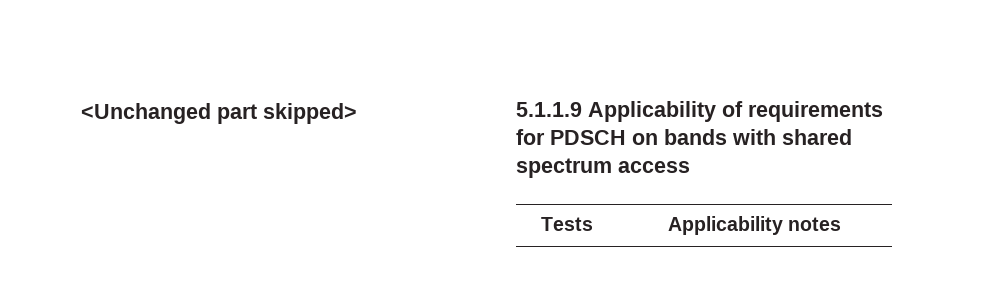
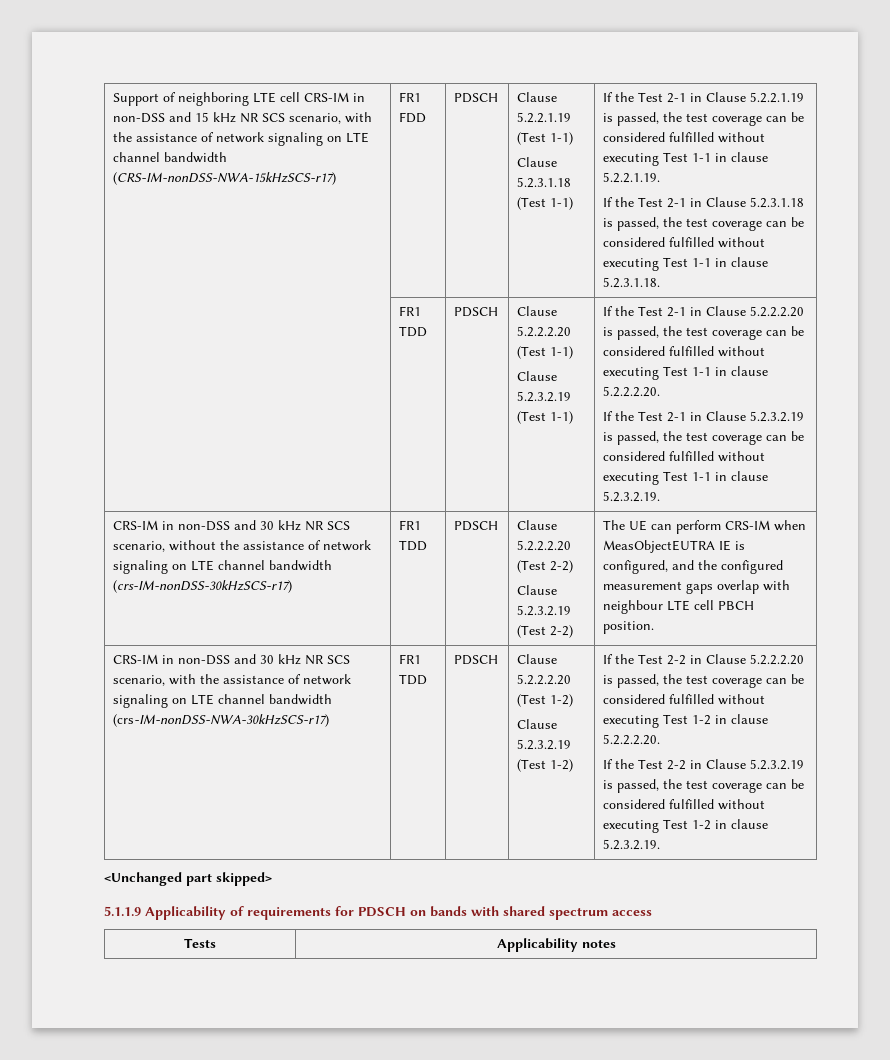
+ Support of neighboring LTE cell CRS-IM in non-DSS and 15 kHz NR SCS scenario, with the assistance of network signaling on LTE channel bandwidth (CRS-IM-nonDSS-NWA-15kHzSCS-r17) | FR1 FDD | PDSCH | Clause 5.2.2.1.19 (Test 1-1)
+ Clause 5.2.3.1.18 (Test 1-1) | If the Test 2-1 in Clause 5.2.2.1.19 is passed, the test coverage can be considered fulfilled without executing Test 1-1 in clause 5.2.2.1.19.
+ If the Test 2-1 in Clause 5.2.3.1.18 is passed, the test coverage can be considered fulfilled without executing Test 1-1 in clause 5.2.3.1.18.
+ | FR1 TDD | PDSCH | Clause 5.2.2.2.20 (Test 1-1)
+ Clause 5.2.3.2.19 (Test 1-1) | If the Test 2-1 in Clause 5.2.2.2.20 is passed, the test coverage can be considered fulfilled without executing Test 1-1 in clause 5.2.2.2.20.
+ If the Test 2-1 in Clause 5.2.3.2.19 is passed, the test coverage can be considered fulfilled without executing Test 1-1 in clause 5.2.3.2.19.
+ CRS-IM in non-DSS and 30 kHz NR SCS scenario, without the assistance of network signaling on LTE channel bandwidth (crs-IM-nonDSS-30kHzSCS-r17) | FR1 TDD | PDSCH | Clause 5.2.2.2.20 (Test 2-2)
+ Clause 5.2.3.2.19 (Test 2-2) | The UE can perform CRS-IM when MeasObjectEUTRA IE is configured, and the configured measurement gaps overlap with neighbour LTE cell PBCH position.
+ CRS-IM in non-DSS and 30 kHz NR SCS scenario, with the assistance of network signaling on LTE channel bandwidth (crs-IM-nonDSS-NWA-30kHzSCS-r17) | FR1 TDD | PDSCH | Clause 5.2.2.2.20 (Test 1-2)
+ Clause 5.2.3.2.19 (Test 1-2) | If the Test 2-2 in Clause 5.2.2.2.20 is passed, the test coverage can be considered fulfilled without executing Test 1-2 in clause 5.2.2.2.20.
+ If the Test 2-2 in Clause 5.2.3.2.19 is passed, the test coverage can be considered fulfilled without executing Test 1-2 in clause 5.2.3.2.19.

